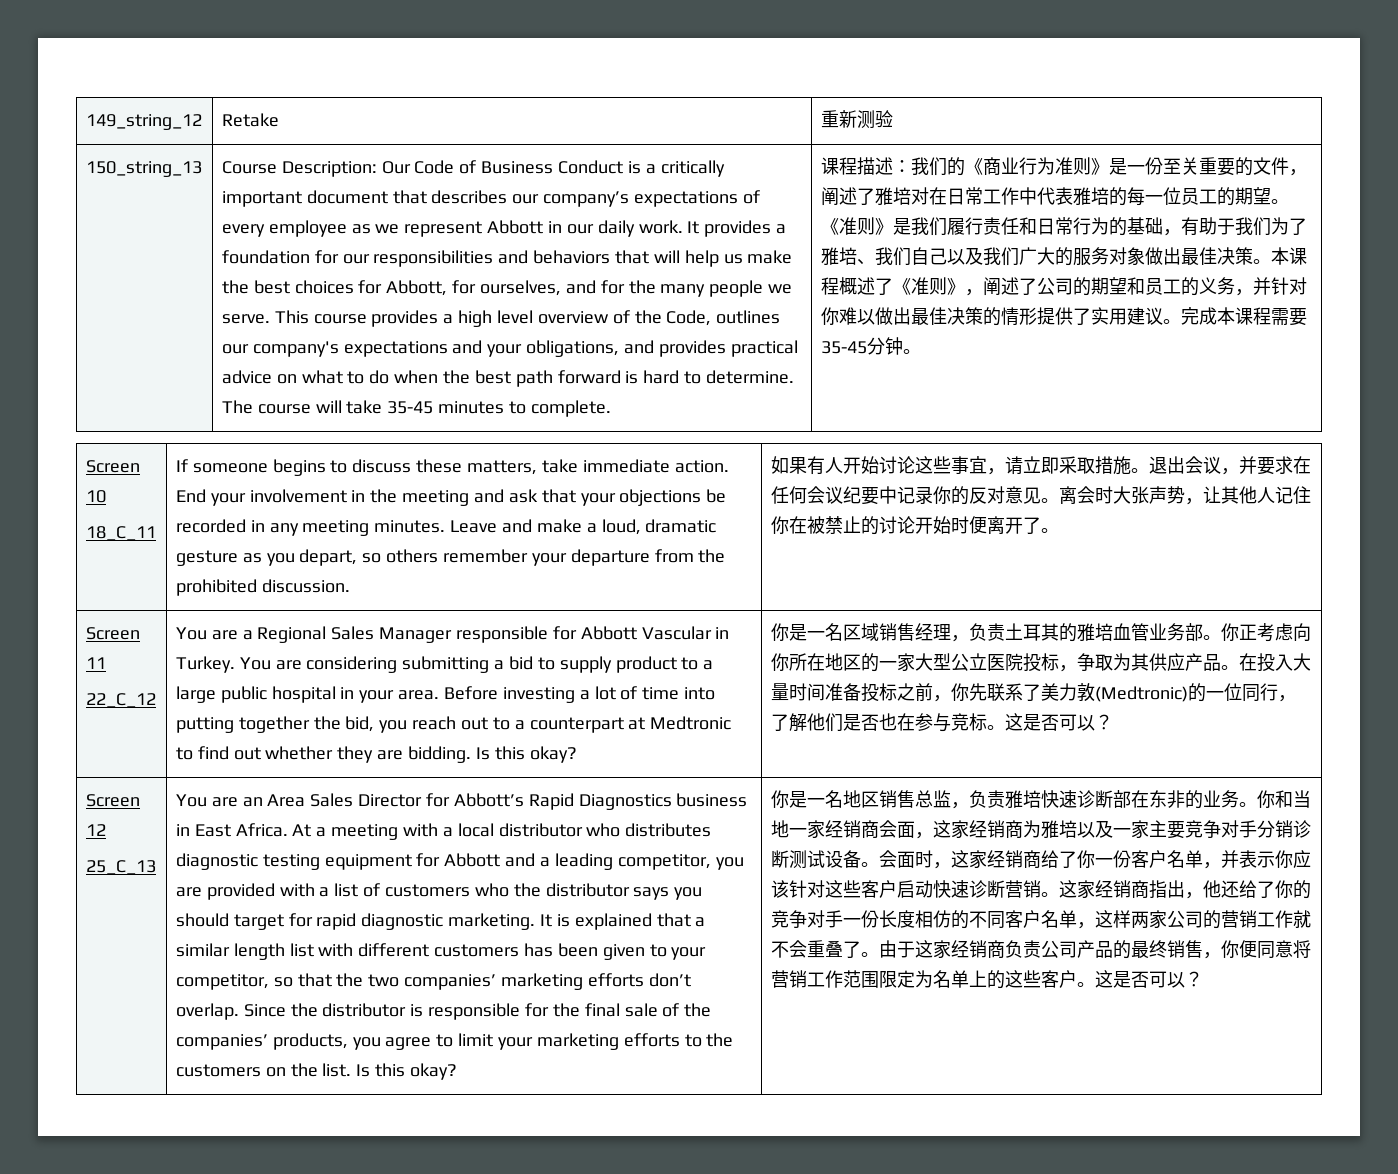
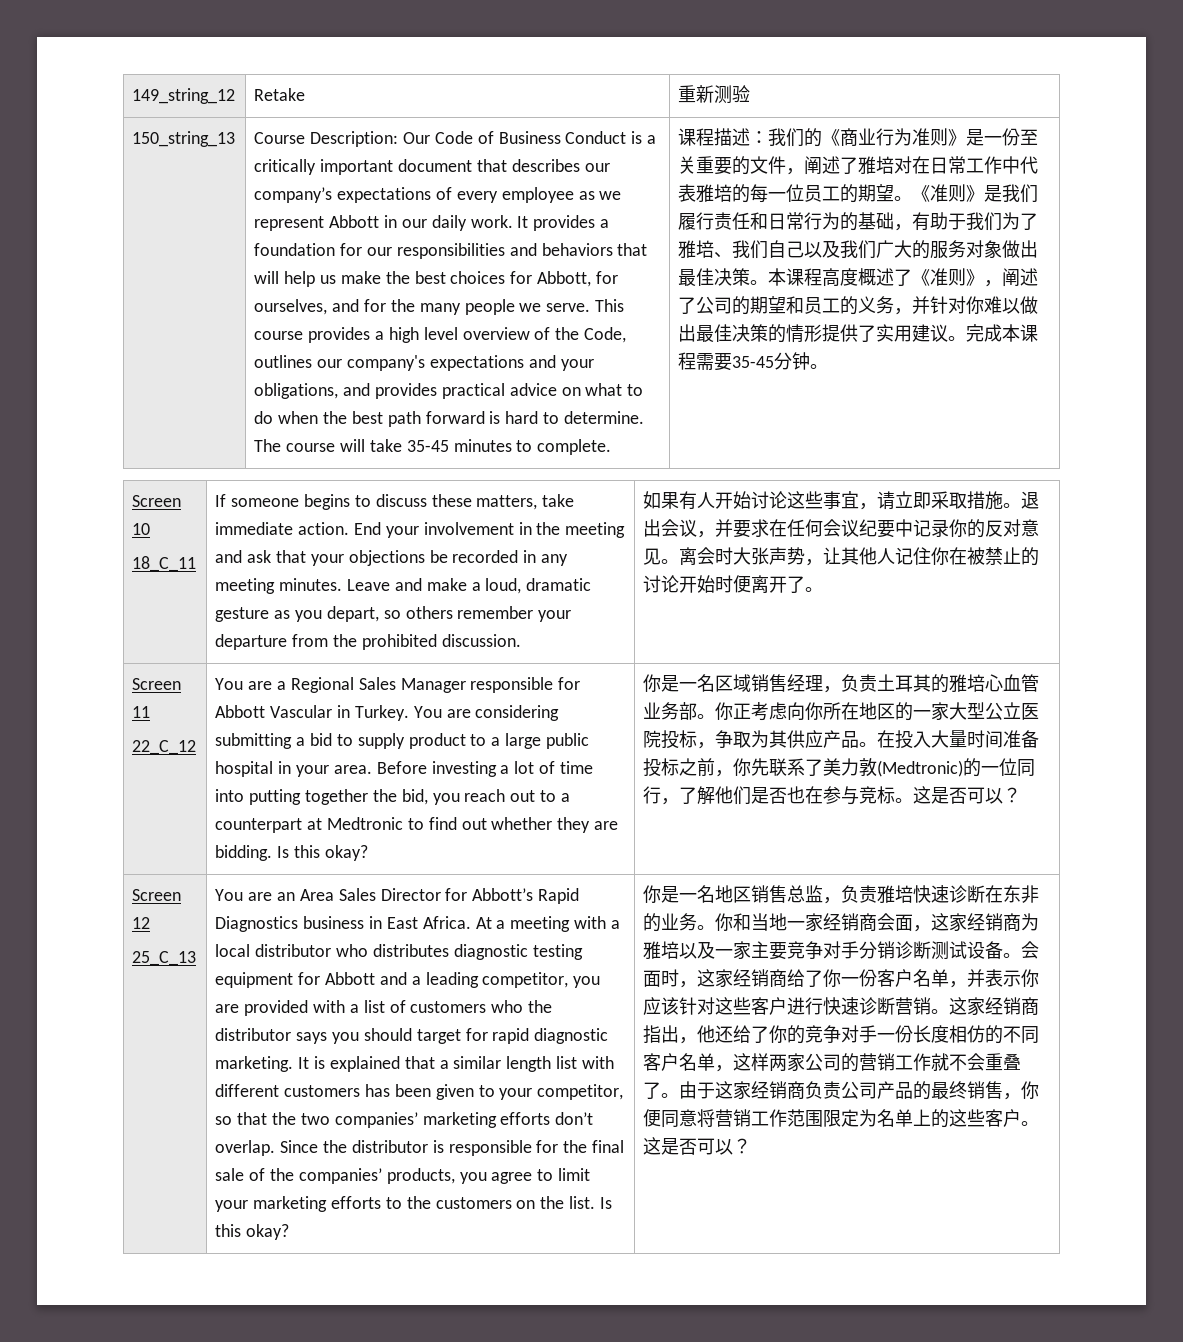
- 本课程概述了《准则》，阐述了公司的期望和员工的义务，并针对你难以做出最佳决策的情形提供了实用建议。
+ 本课程高度概述了《准则》，阐述了公司的期望和员工的义务，并针对你难以做出最佳决策的情形提供了实用建议。
- 你是一名区域销售经理，负责土耳其的雅培血管业务部。
+ 你是一名区域销售经理，负责土耳其的雅培心血管业务部。
- 你是一名地区销售总监，负责雅培快速诊断部在东非的业务。
+ 你是一名地区销售总监，负责雅培快速诊断在东非的业务。
- 会面时，这家经销商给了你一份客户名单，并表示你应该针对这些客户启动快速诊断营销。
+ 会面时，这家经销商给了你一份客户名单，并表示你应该针对这些客户进行快速诊断营销。

